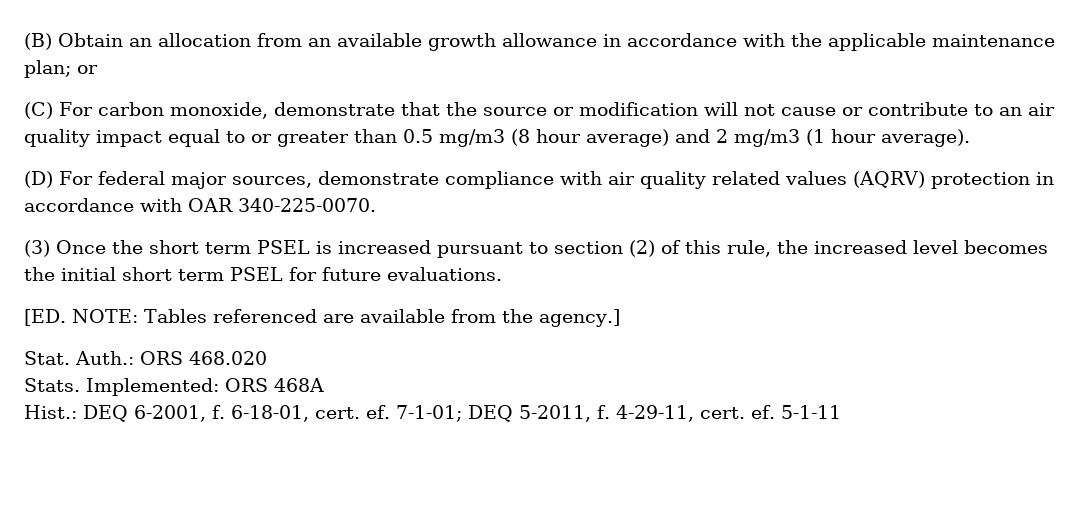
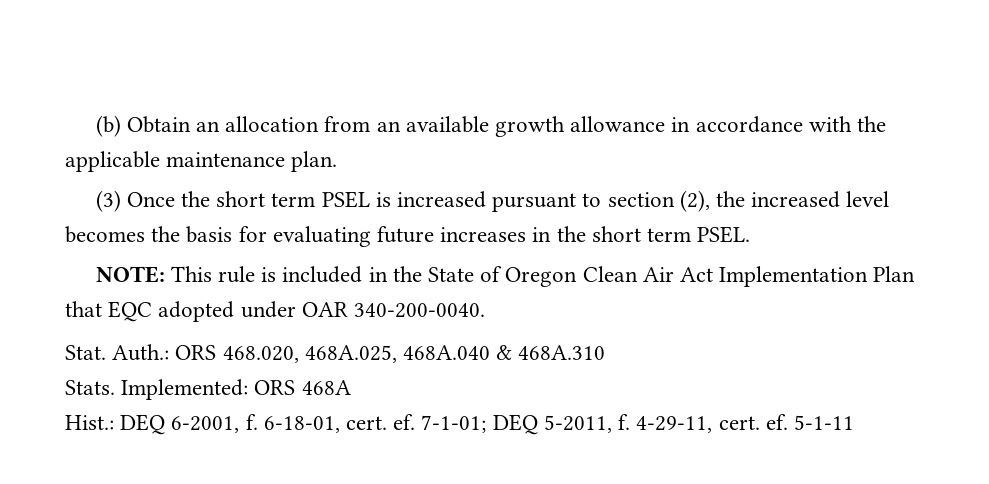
- (B) Obtain an allocation from an available growth allowance in accordance with the applicable maintenance plan; or
- (C) For carbon monoxide, demonstrate that the source or modification will not cause or contribute to an air quality impact equal to or greater than 0.5 mg/m3 (8 hour average) and 2 mg/m3 (1 hour average).
- (D) For federal major sources, demonstrate compliance with air quality related values (AQRV) protection in accordance with OAR 340-225-0070.
+ (b) Obtain an allocation from an available growth allowance in accordance with the applicable maintenance plan.
- (3) Once the short term PSEL is increased pursuant to section (2) of this rule, the increased level becomes the initial short term PSEL for future evaluations.
- [ED. NOTE: Tables referenced are available from the agency.]
- Stat. Auth.: ORS 468.020
+ (3) Once the short term PSEL is increased pursuant to section (2), the increased level becomes the basis for evaluating future increases in the short term PSEL.
+ NOTE: This rule is included in the State of Oregon Clean Air Act Implementation Plan that EQC adopted under OAR 340-200-0040.
+ Stat. Auth.: ORS 468.020, 468A.025, 468A.040 & 468A.310

